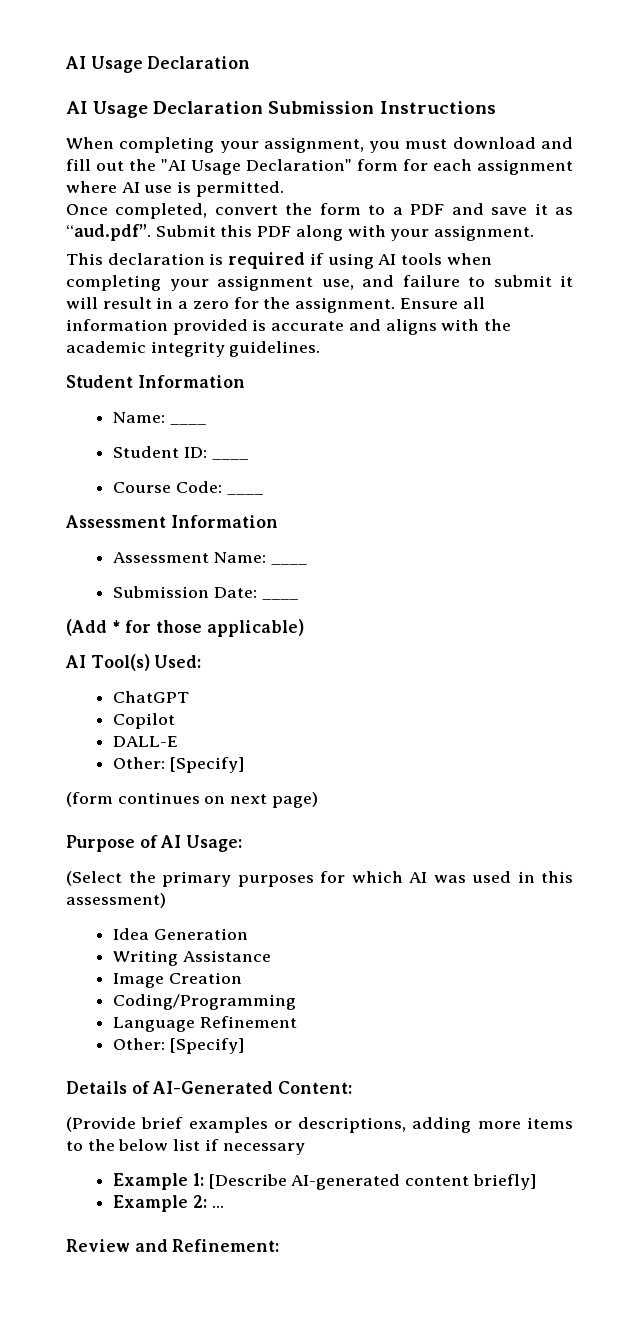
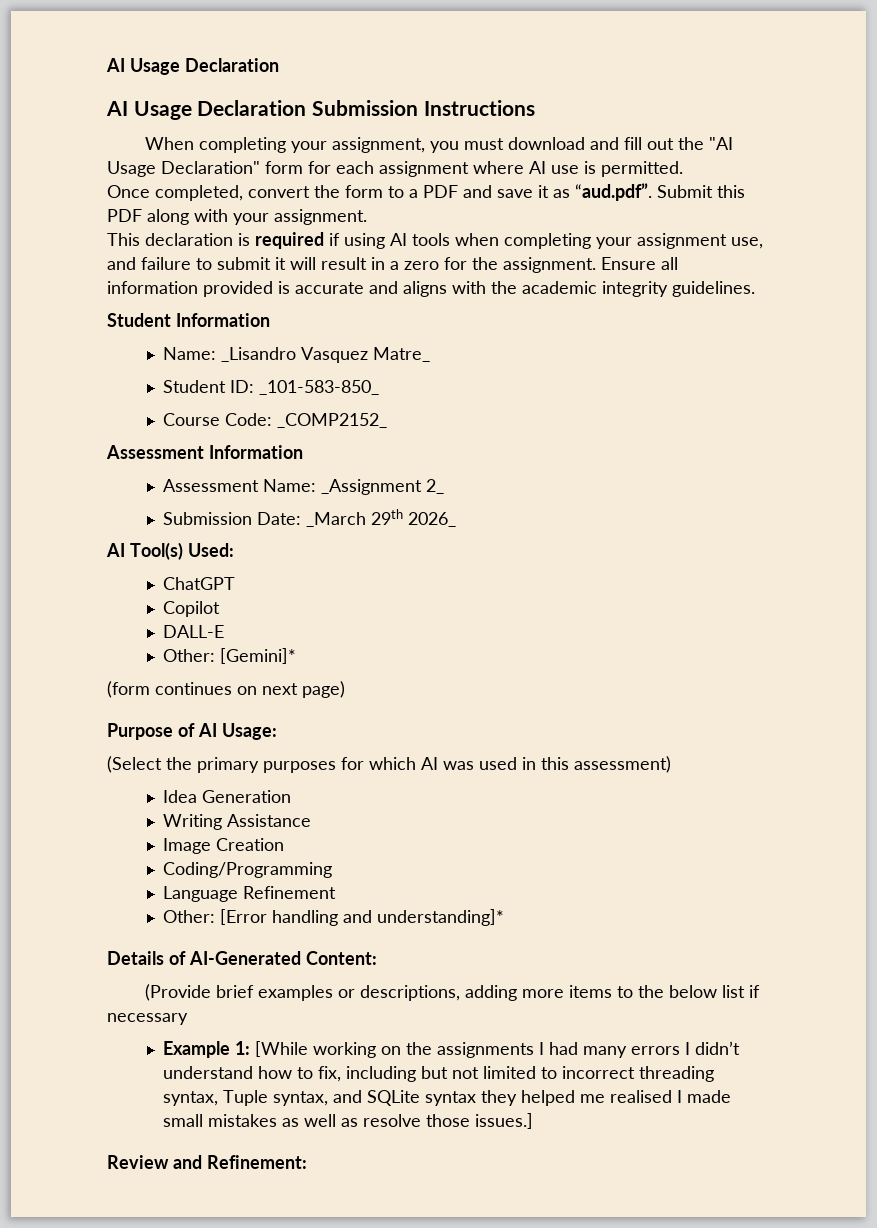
  Student Information
- Name: ____
+ Name: _Lisandro Vasquez Matre_
- Student ID: ____
+ Student ID: _101-583-850_
- Course Code: ____
+ Course Code: _COMP2152_
- Assessment Name: ____
+ Assessment Name: _Assignment 2_
- Submission Date: ____
- (Add * for those applicable)
+ Submission Date: _March 29th 2026_
  DALL-E
- Other: [Specify]
+ Other: [Gemini]*
  Language Refinement
- Other: [Specify]
+ Other: [Error handling and understanding]*
- Example 1: [Describe AI-generated content briefly]
- Example 2: ...
+ Example 1: [While working on the assignments I had many errors I didn’t understand how to fix, including but not limited to incorrect threading syntax, Tuple syntax, and SQLite syntax they helped me realised I made small mistakes as well as resolve those issues.]

